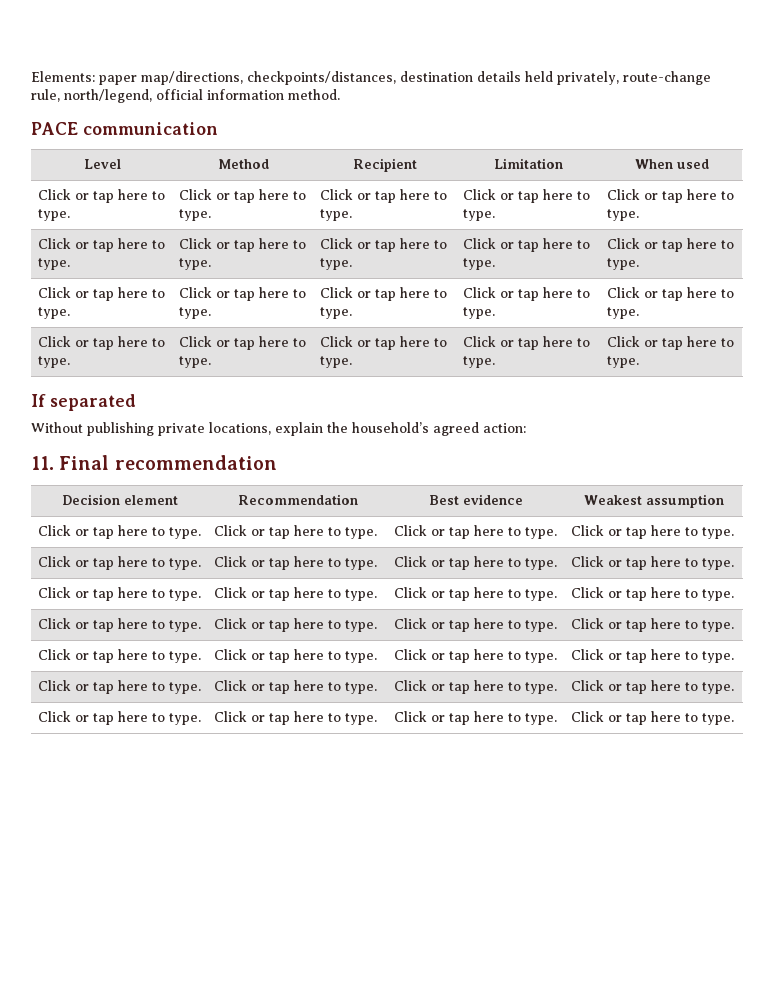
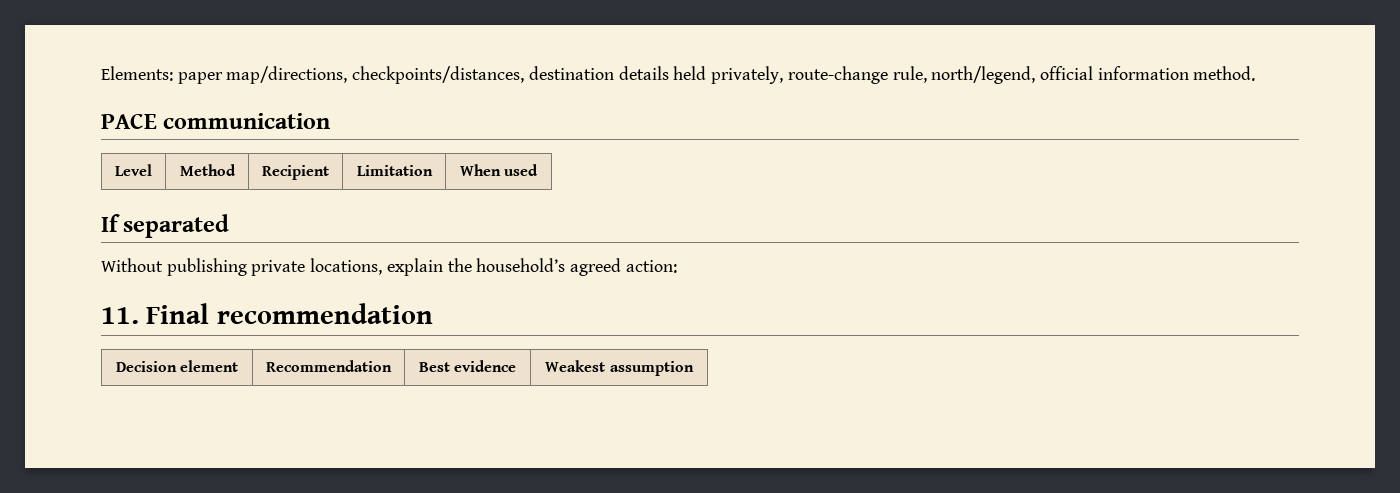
  Level | Method | Recipient | Limitation | When used
- Click or tap here to type. | Click or tap here to type. | Click or tap here to type. | Click or tap here to type. | Click or tap here to type.
- Click or tap here to type. | Click or tap here to type. | Click or tap here to type. | Click or tap here to type. | Click or tap here to type.
- Click or tap here to type. | Click or tap here to type. | Click or tap here to type. | Click or tap here to type. | Click or tap here to type.
- Click or tap here to type. | Click or tap here to type. | Click or tap here to type. | Click or tap here to type. | Click or tap here to type.
  Decision element | Recommendation | Best evidence | Weakest assumption
- Click or tap here to type. | Click or tap here to type. | Click or tap here to type. | Click or tap here to type.
- Click or tap here to type. | Click or tap here to type. | Click or tap here to type. | Click or tap here to type.
- Click or tap here to type. | Click or tap here to type. | Click or tap here to type. | Click or tap here to type.
- Click or tap here to type. | Click or tap here to type. | Click or tap here to type. | Click or tap here to type.
- Click or tap here to type. | Click or tap here to type. | Click or tap here to type. | Click or tap here to type.
- Click or tap here to type. | Click or tap here to type. | Click or tap here to type. | Click or tap here to type.
- Click or tap here to type. | Click or tap here to type. | Click or tap here to type. | Click or tap here to type.

